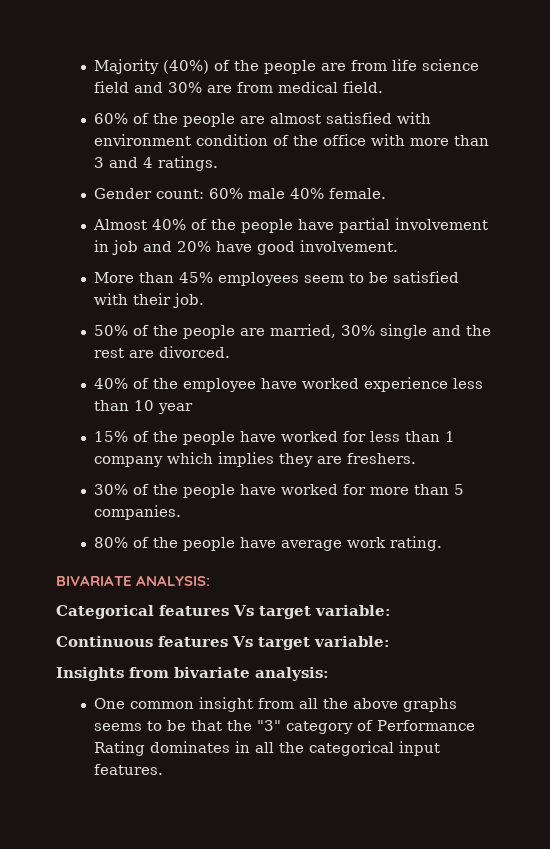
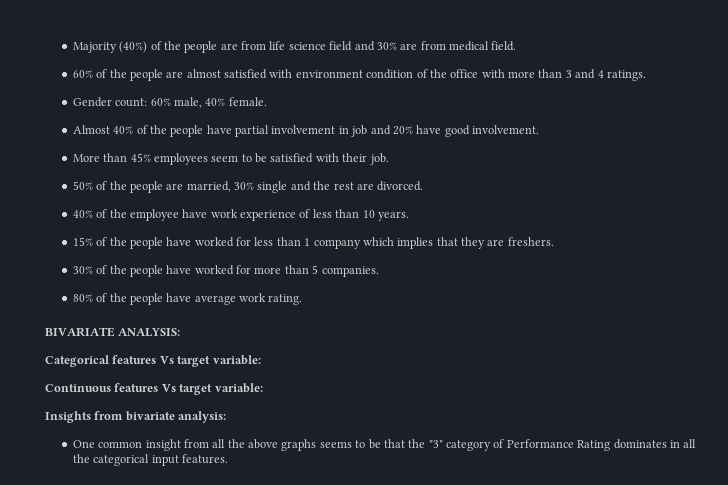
- Gender count: 60% male 40% female.
+ Gender count: 60% male, 40% female.
- 40% of the employee have worked experience less than 10 year
+ 40% of the employee have work experience of less than 10 years.
- 15% of the people have worked for less than 1 company which implies they are freshers.
+ 15% of the people have worked for less than 1 company which implies that they are freshers.

